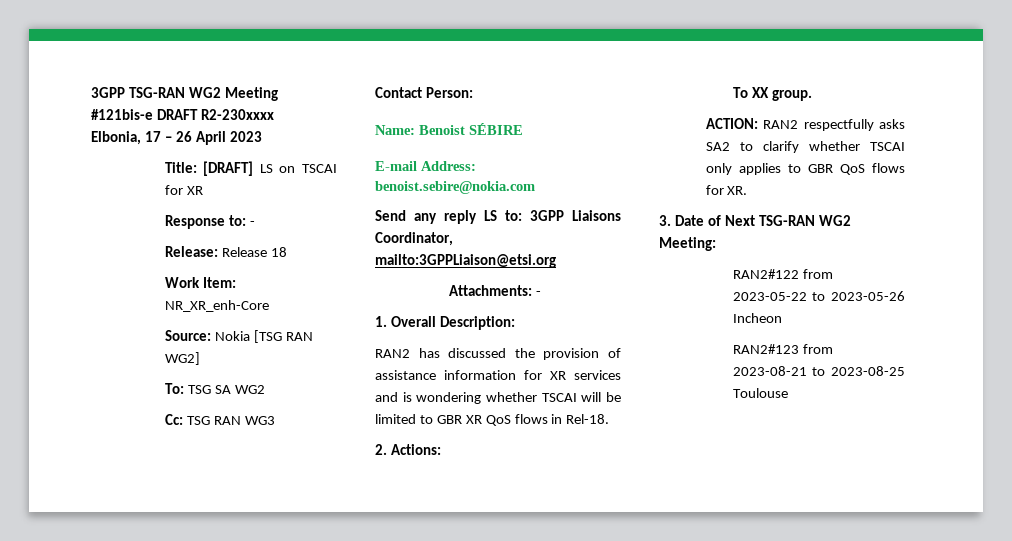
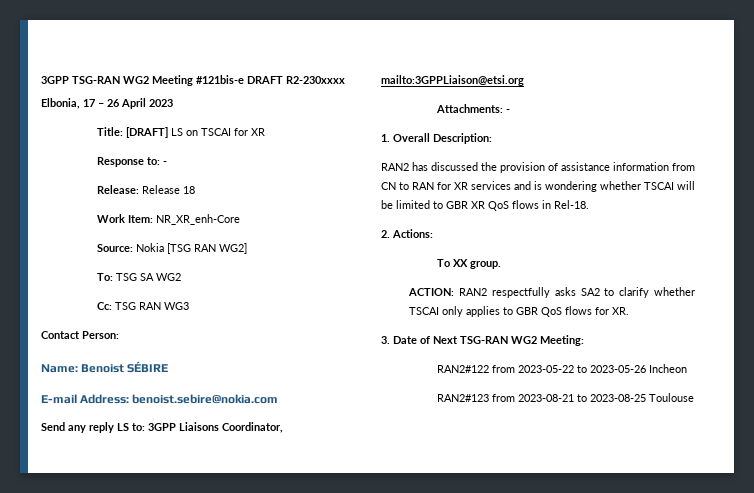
- RAN2 has discussed the provision of assistance information for XR services and is wondering whether TSCAI will be limited to GBR XR QoS flows in Rel-18.
+ RAN2 has discussed the provision of assistance information from CN to RAN for XR services and is wondering whether TSCAI will be limited to GBR XR QoS flows in Rel-18.

